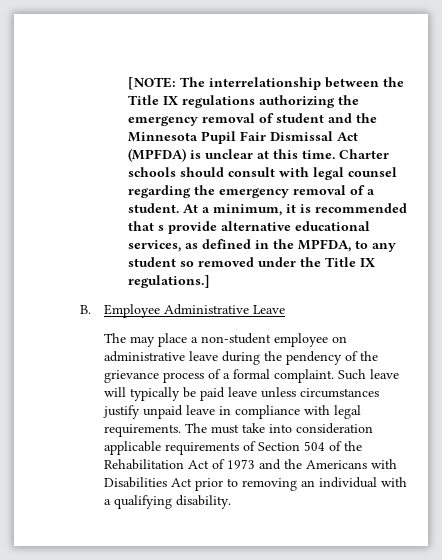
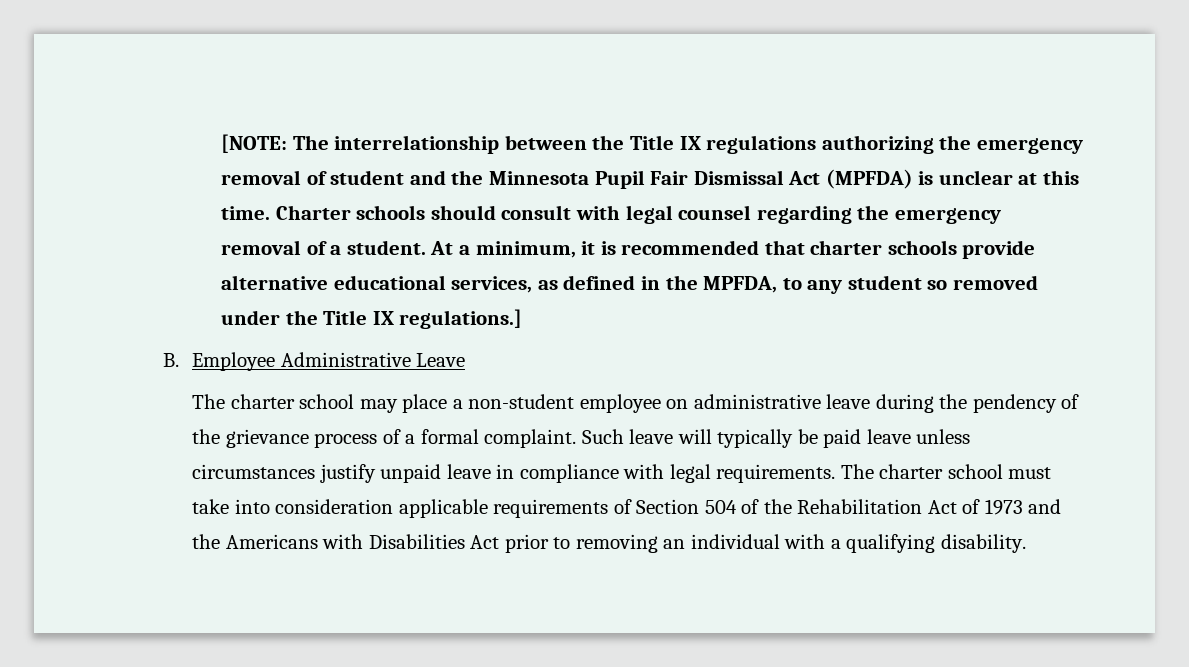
- At a minimum, it is recommended that s provide alternative educational services, as defined in the MPFDA, to any student so removed under the Title IX regulations.]
+ At a minimum, it is recommended that charter schools provide alternative educational services, as defined in the MPFDA, to any student so removed under the Title IX regulations.]
- The may place a non-student employee on administrative leave during the pendency of the grievance process of a formal complaint.
+ The charter school may place a non-student employee on administrative leave during the pendency of the grievance process of a formal complaint.
- The must take into consideration applicable requirements of Section 504 of the Rehabilitation Act of 1973 and the Americans with Disabilities Act prior to removing an individual with a qualifying disability.
+ The charter school must take into consideration applicable requirements of Section 504 of the Rehabilitation Act of 1973 and the Americans with Disabilities Act prior to removing an individual with a qualifying disability.

